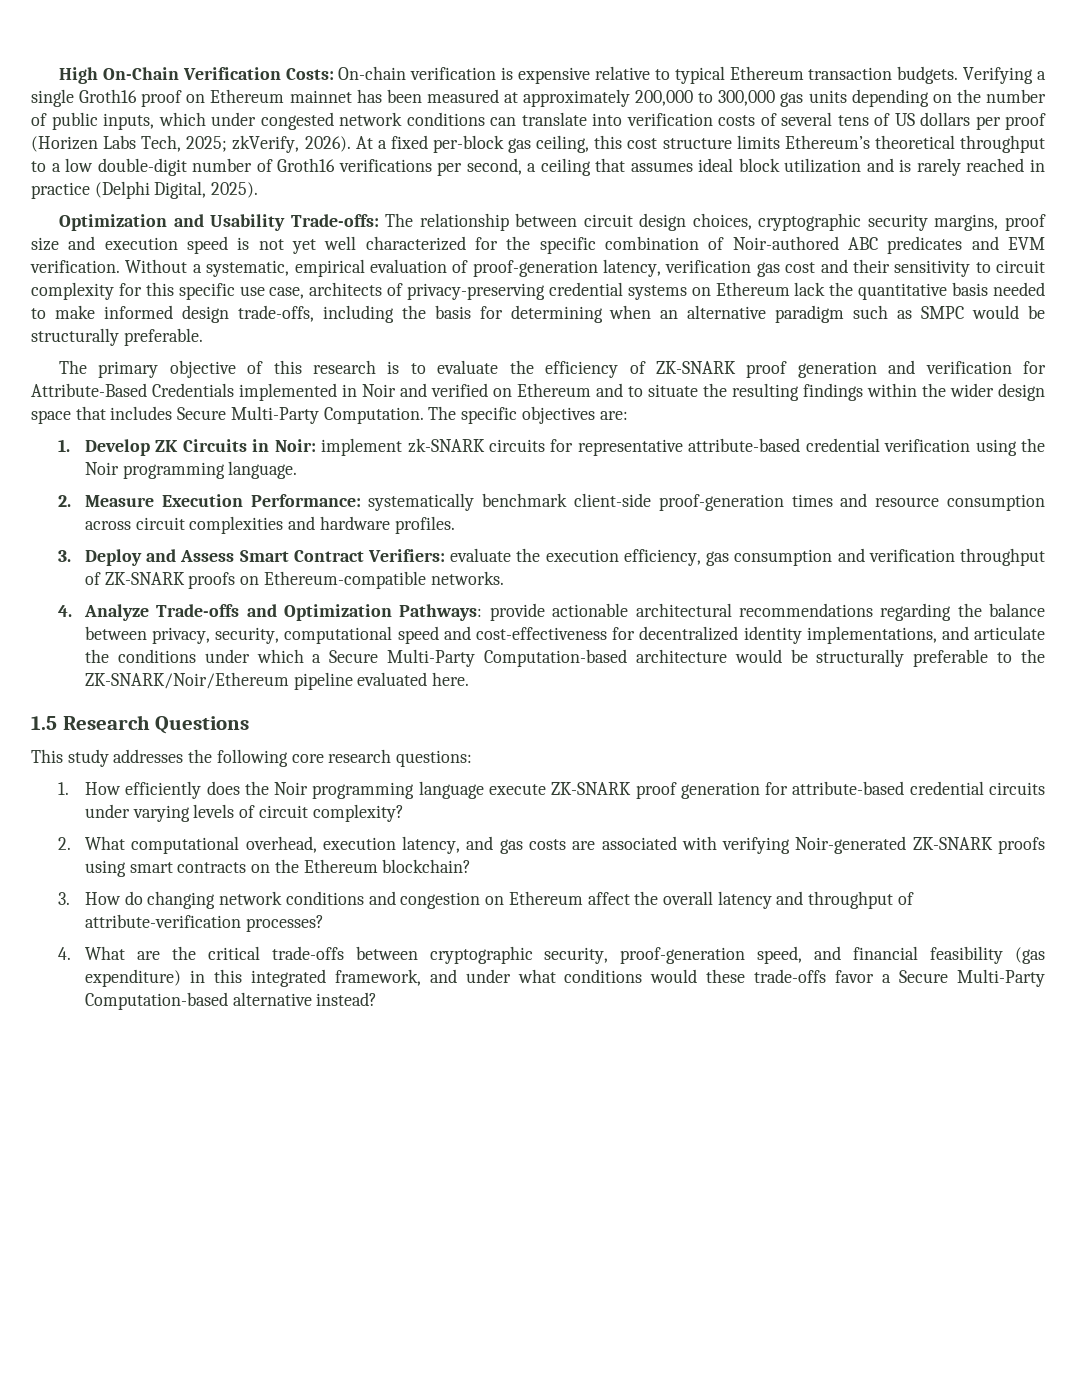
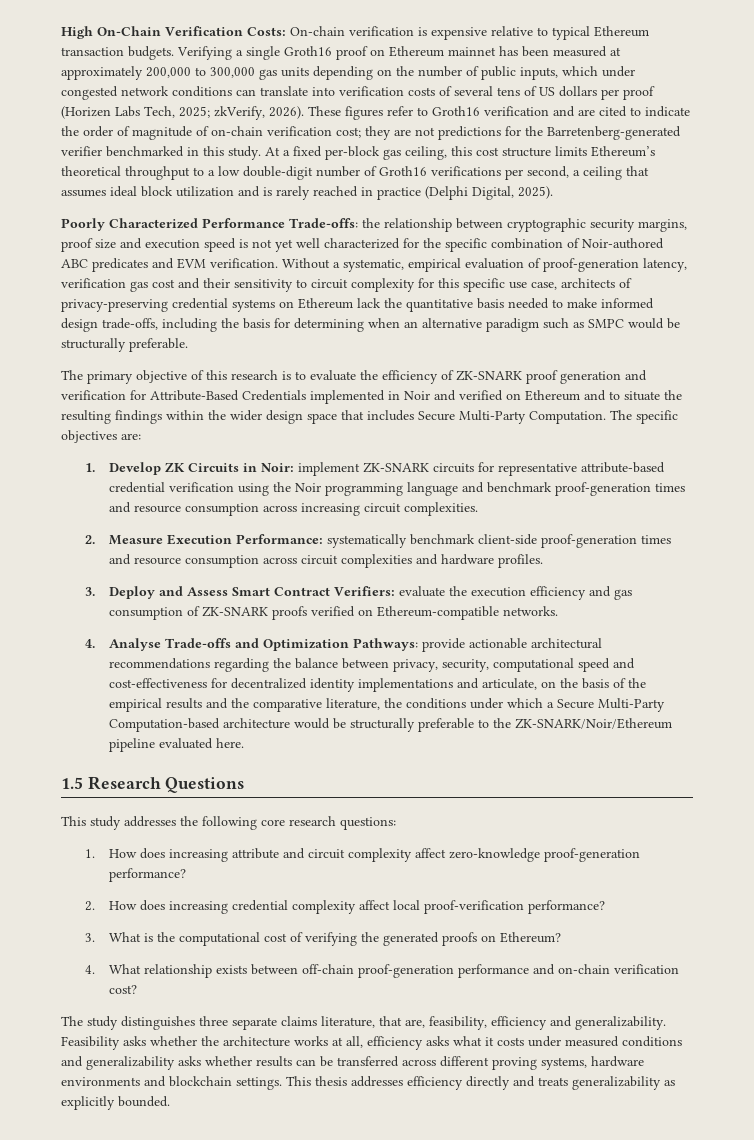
+ These figures refer to Groth16 verification and are cited to indicate the order of magnitude of on-chain verification cost; they are not predictions for the Barretenberg-generated verifier benchmarked in this study.
- Optimization and Usability Trade-offs: The relationship between circuit design choices, cryptographic security margins, proof size and execution speed is not yet well characterized for the specific combination of Noir-authored ABC predicates and EVM verification.
+ Poorly Characterized Performance Trade-offs: the relationship between cryptographic security margins, proof size and execution speed is not yet well characterized for the specific combination of Noir-authored ABC predicates and EVM verification.
- 1. Develop ZK Circuits in Noir: implement zk-SNARK circuits for representative attribute-based credential verification using the Noir programming language.
+ 1. Develop ZK Circuits in Noir: implement ZK-SNARK circuits for representative attribute-based credential verification using the Noir programming language and benchmark proof-generation times and resource consumption across increasing circuit complexities.
- 3. Deploy and Assess Smart Contract Verifiers: evaluate the execution efficiency, gas consumption and verification throughput of ZK-SNARK proofs on Ethereum-compatible networks.
+ 3. Deploy and Assess Smart Contract Verifiers: evaluate the execution efficiency and gas consumption of ZK-SNARK proofs verified on Ethereum-compatible networks.
- 4. Analyze Trade-offs and Optimization Pathways: provide actionable architectural recommendations regarding the balance between privacy, security, computational speed and cost-effectiveness for decentralized identity implementations, and articulate the conditions under which a Secure Multi-Party Computation-based architecture would be structurally preferable to the ZK-SNARK/Noir/Ethereum pipeline evaluated here.
+ 4. Analyse Trade-offs and Optimization Pathways: provide actionable architectural recommendations regarding the balance between privacy, security, computational speed and cost-effectiveness for decentralized identity implementations and articulate, on the basis of the empirical results and the comparative literature, the conditions under which a Secure Multi-Party Computation-based architecture would be structurally preferable to the ZK-SNARK/Noir/Ethereum pipeline evaluated here.
- 1. How efficiently does the Noir programming language execute ZK-SNARK proof generation for attribute-based credential circuits under varying levels of circuit complexity?
- 2. What computational overhead, execution latency, and gas costs are associated with verifying Noir-generated ZK-SNARK proofs using smart contracts on the Ethereum blockchain?
- 3. How do changing network conditions and congestion on Ethereum affect the overall latency and throughput of attribute-verification processes?
- 4. What are the critical trade-offs between cryptographic security, proof-generation speed, and financial feasibility (gas expenditure) in this integrated framework, and under what conditions would these trade-offs favor a Secure Multi-Party Computation-based alternative instead?
+ 1. How does increasing attribute and circuit complexity affect zero-knowledge proof-generation performance?
+ 2. How does increasing credential complexity affect local proof-verification performance?
+ 3. What is the computational cost of verifying the generated proofs on Ethereum?
+ 4. What relationship exists between off-chain proof-generation performance and on-chain verification cost?
+ The study distinguishes three separate claims literature, that are, feasibility, efficiency and generalizability. Feasibility asks whether the architecture works at all, efficiency asks what it costs under measured conditions and generalizability asks whether results can be transferred across different proving systems, hardware environments and blockchain settings. This thesis addresses efficiency directly and treats generalizability as explicitly bounded.

